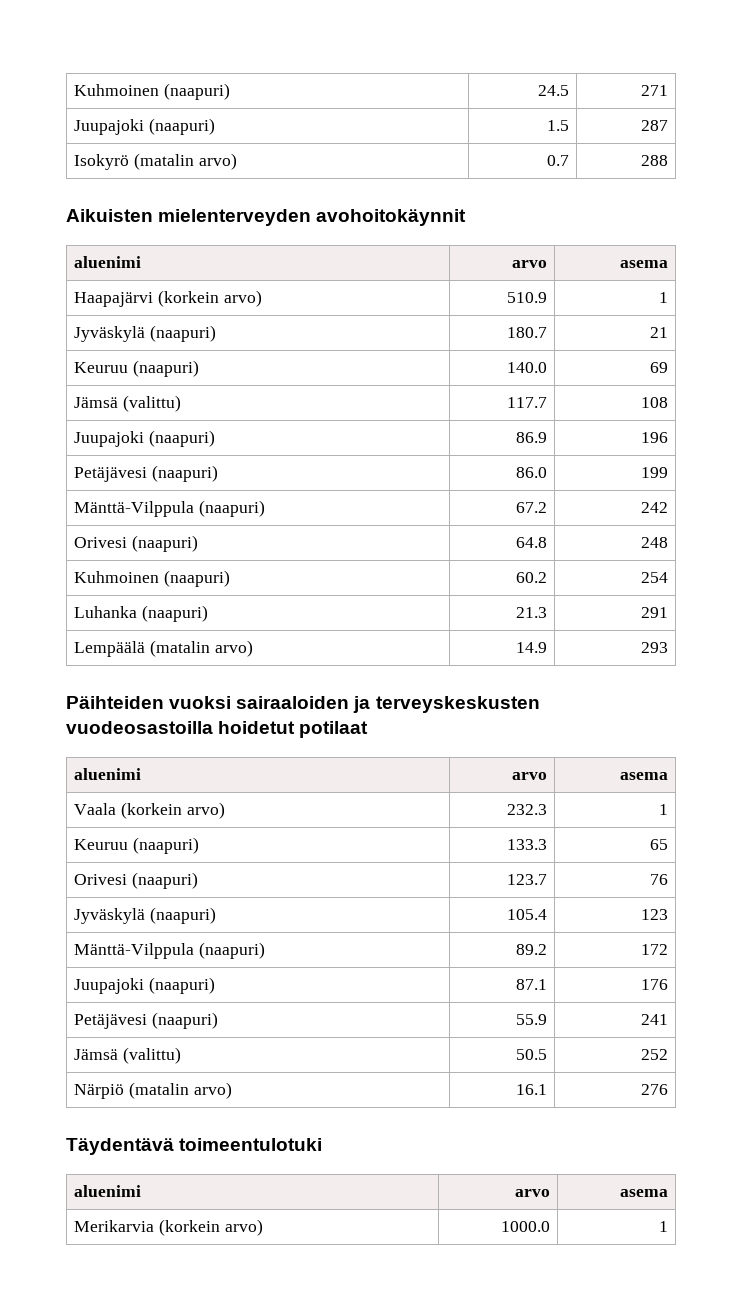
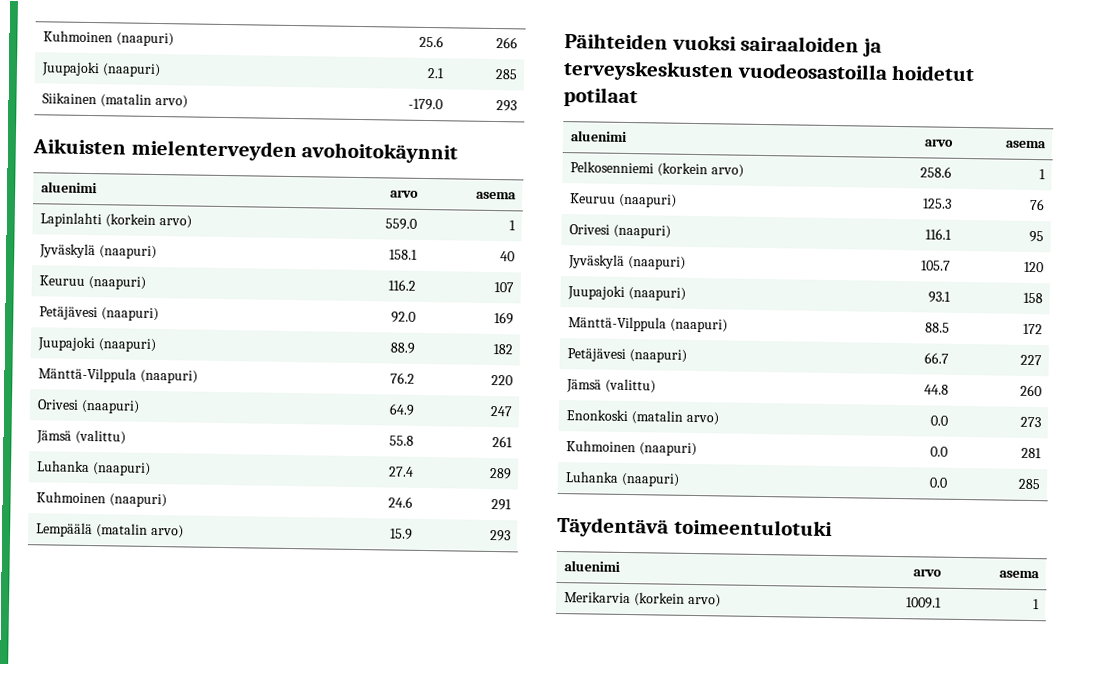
- Kuhmoinen (naapuri) | 24.5 | 271
- Juupajoki (naapuri) | 1.5 | 287
- Isokyrö (matalin arvo) | 0.7 | 288
+ Kuhmoinen (naapuri) | 25.6 | 266
+ Juupajoki (naapuri) | 2.1 | 285
+ Siikainen (matalin arvo) | -179.0 | 293
- Haapajärvi (korkein arvo) | 510.9 | 1
+ Lapinlahti (korkein arvo) | 559.0 | 1
- Jyväskylä (naapuri) | 180.7 | 21
- Keuruu (naapuri) | 140.0 | 69
- Jämsä (valittu) | 117.7 | 108
- Juupajoki (naapuri) | 86.9 | 196
- Petäjävesi (naapuri) | 86.0 | 199
- Mänttä-Vilppula (naapuri) | 67.2 | 242
- Orivesi (naapuri) | 64.8 | 248
- Kuhmoinen (naapuri) | 60.2 | 254
- Luhanka (naapuri) | 21.3 | 291
+ Jyväskylä (naapuri) | 158.1 | 40
+ Keuruu (naapuri) | 116.2 | 107
+ Petäjävesi (naapuri) | 92.0 | 169
+ Juupajoki (naapuri) | 88.9 | 182
+ Mänttä-Vilppula (naapuri) | 76.2 | 220
+ Orivesi (naapuri) | 64.9 | 247
+ Jämsä (valittu) | 55.8 | 261
+ Luhanka (naapuri) | 27.4 | 289
+ Kuhmoinen (naapuri) | 24.6 | 291
- Lempäälä (matalin arvo) | 14.9 | 293
+ Lempäälä (matalin arvo) | 15.9 | 293
- Vaala (korkein arvo) | 232.3 | 1
+ Pelkosenniemi (korkein arvo) | 258.6 | 1
- Keuruu (naapuri) | 133.3 | 65
- Orivesi (naapuri) | 123.7 | 76
- Jyväskylä (naapuri) | 105.4 | 123
- Mänttä-Vilppula (naapuri) | 89.2 | 172
+ Keuruu (naapuri) | 125.3 | 76
+ Orivesi (naapuri) | 116.1 | 95
+ Jyväskylä (naapuri) | 105.7 | 120
+ Juupajoki (naapuri) | 93.1 | 158
+ Mänttä-Vilppula (naapuri) | 88.5 | 172
- Juupajoki (naapuri) | 87.1 | 176
- Petäjävesi (naapuri) | 55.9 | 241
- Jämsä (valittu) | 50.5 | 252
- Närpiö (matalin arvo) | 16.1 | 276
+ Petäjävesi (naapuri) | 66.7 | 227
+ Jämsä (valittu) | 44.8 | 260
+ Enonkoski (matalin arvo) | 0.0 | 273
+ Kuhmoinen (naapuri) | 0.0 | 281
+ Luhanka (naapuri) | 0.0 | 285
- Merikarvia (korkein arvo) | 1000.0 | 1
+ Merikarvia (korkein arvo) | 1009.1 | 1

